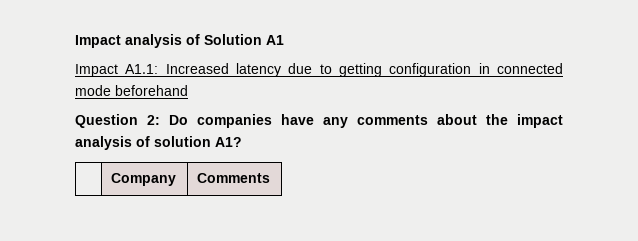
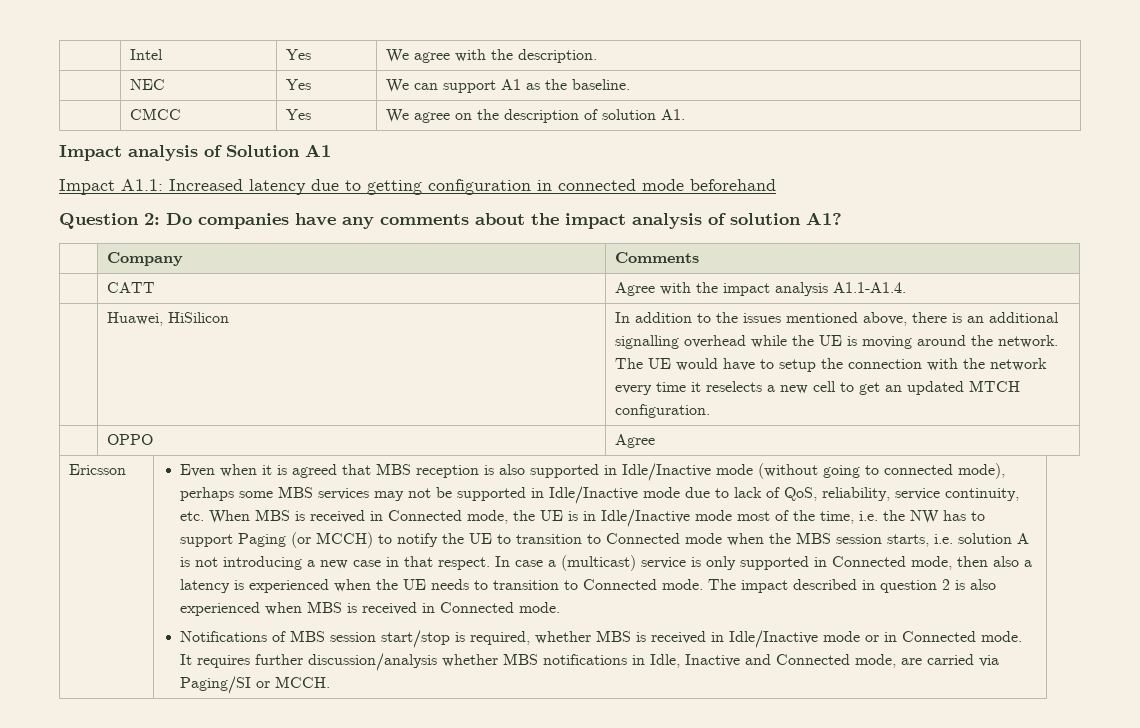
+ | Intel | Yes | We agree with the description.
+ | NEC | Yes | We can support A1 as the baseline.
+ | CMCC | Yes | We agree on the description of solution A1.
+ | CATT | Agree with the impact analysis A1.1-A1.4.
+ | Huawei, HiSilicon | In addition to the issues mentioned above, there is an additional signalling overhead while the UE is moving around the network. The UE would have to setup the connection with the network every time it reselects a new cell to get an updated MTCH configuration.
+ | OPPO | Agree
+ Ericsson | Even when it is agreed that MBS reception is also supported in Idle/Inactive mode (without going to connected mode), perhaps some MBS services may not be supported in Idle/Inactive mode due to lack of QoS, reliability, service continuity, etc. When MBS is received in Connected mode, the UE is in Idle/Inactive mode most of the time, i.e. the NW has to support Paging (or MCCH) to notify the UE to transition to Connected mode when the MBS session starts, i.e. solution A is not introducing a new case in that respect. In case a (multicast) service is only supported in Connected mode, then also a latency is experienced when the UE needs to transition to Connected mode. The impact described in question 2 is also experienced when MBS is received in Connected mode.
+ Notifications of MBS session start/stop is required, whether MBS is received in Idle/Inactive mode or in Connected mode. It requires further discussion/analysis whether MBS notifications in Idle, Inactive and Connected mode, are carried via Paging/SI or MCCH.

